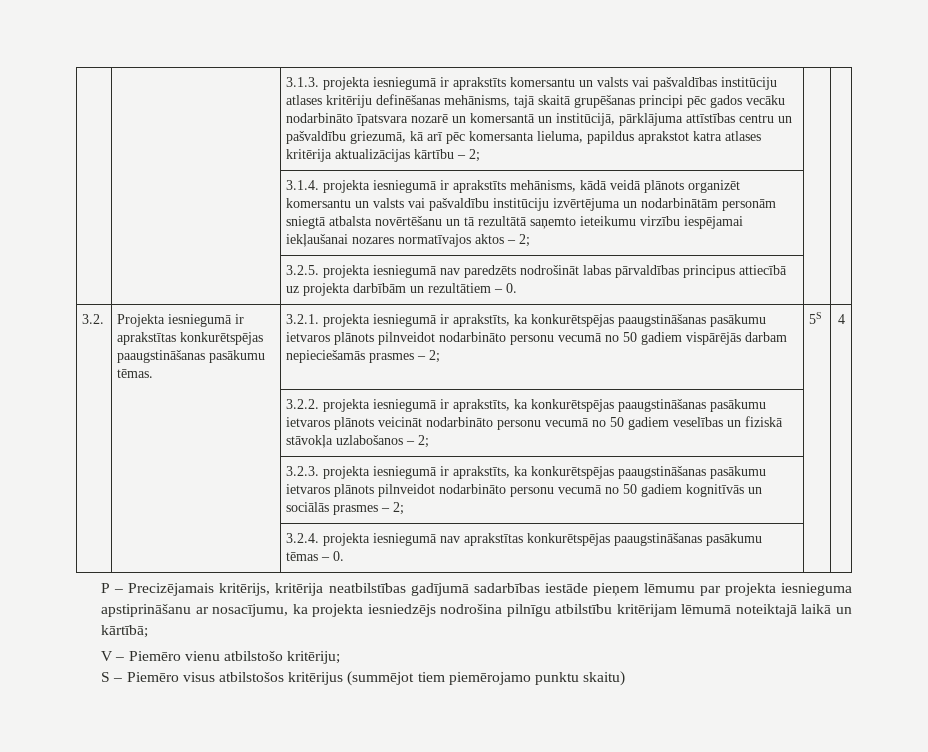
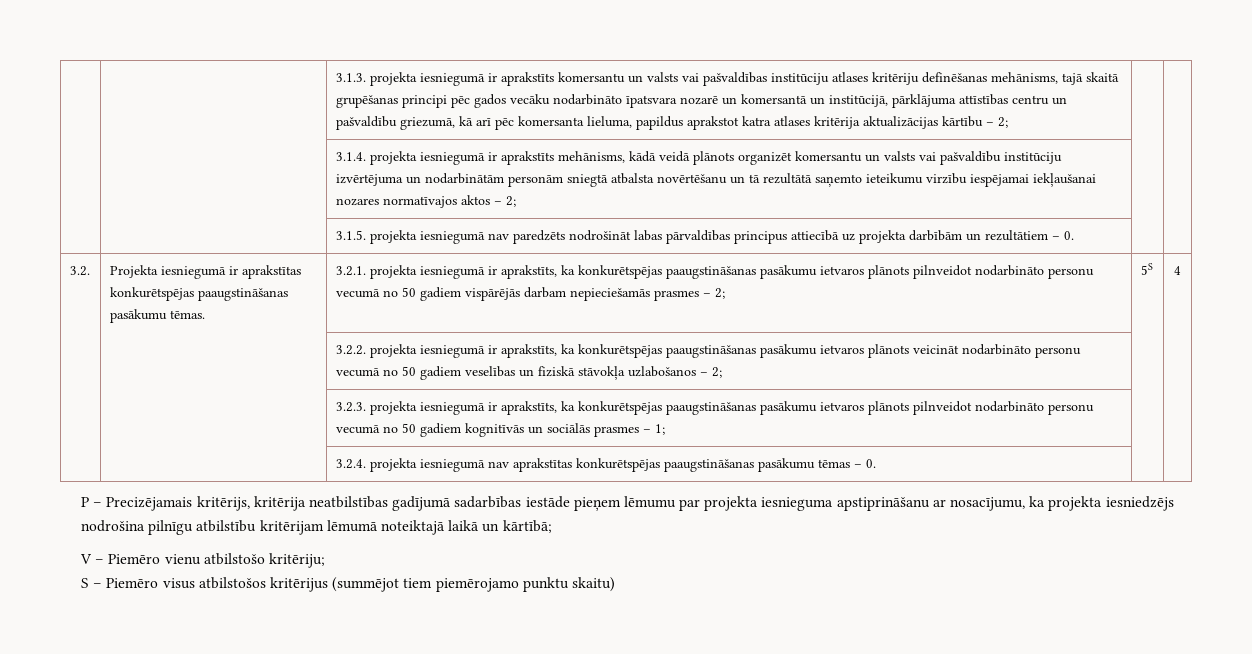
- | | 3.2.5. projekta iesniegumā nav paredzēts nodrošināt labas pārvaldības principus attiecībā uz projekta darbībām un rezultātiem – 0. | |
+ | | 3.1.5. projekta iesniegumā nav paredzēts nodrošināt labas pārvaldības principus attiecībā uz projekta darbībām un rezultātiem – 0. | |
- | | 3.2.3. projekta iesniegumā ir aprakstīts, ka konkurētspējas paaugstināšanas pasākumu ietvaros plānots pilnveidot nodarbināto personu vecumā no 50 gadiem kognitīvās un sociālās prasmes – 2; | |
+ | | 3.2.3. projekta iesniegumā ir aprakstīts, ka konkurētspējas paaugstināšanas pasākumu ietvaros plānots pilnveidot nodarbināto personu vecumā no 50 gadiem kognitīvās un sociālās prasmes – 1; | |

